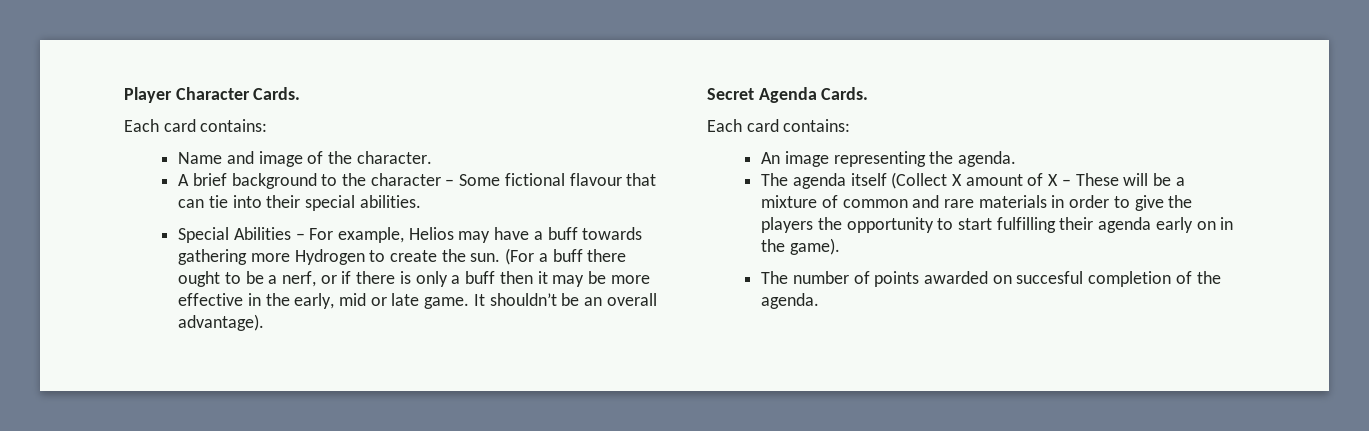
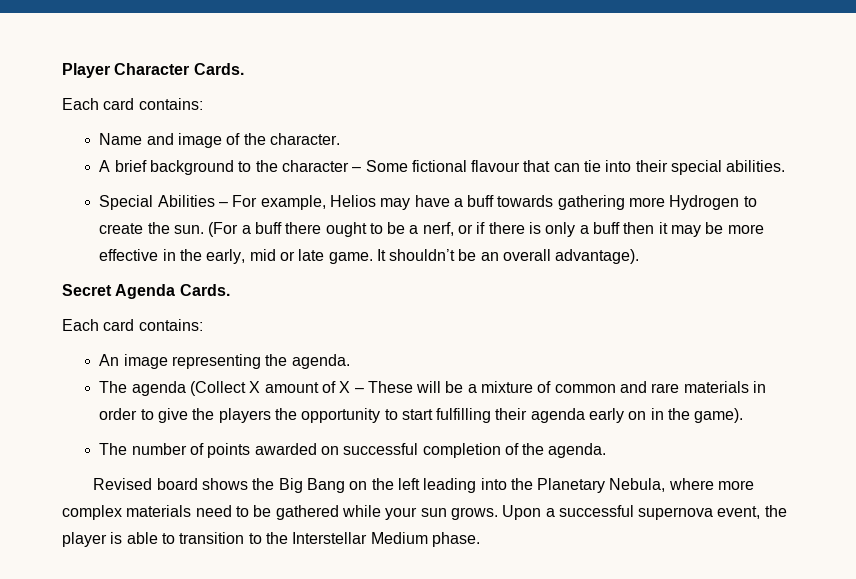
- The agenda itself (Collect X amount of X – These will be a mixture of common and rare materials in order to give the players the opportunity to start fulfilling their agenda early on in the game).
+ The agenda (Collect X amount of X – These will be a mixture of common and rare materials in order to give the players the opportunity to start fulfilling their agenda early on in the game).
- The number of points awarded on succesful completion of the agenda.
+ The number of points awarded on successful completion of the agenda.
+ Revised board shows the Big Bang on the left leading into the Planetary Nebula, where more complex materials need to be gathered while your sun grows. Upon a successful supernova event, the player is able to transition to the Interstellar Medium phase.

